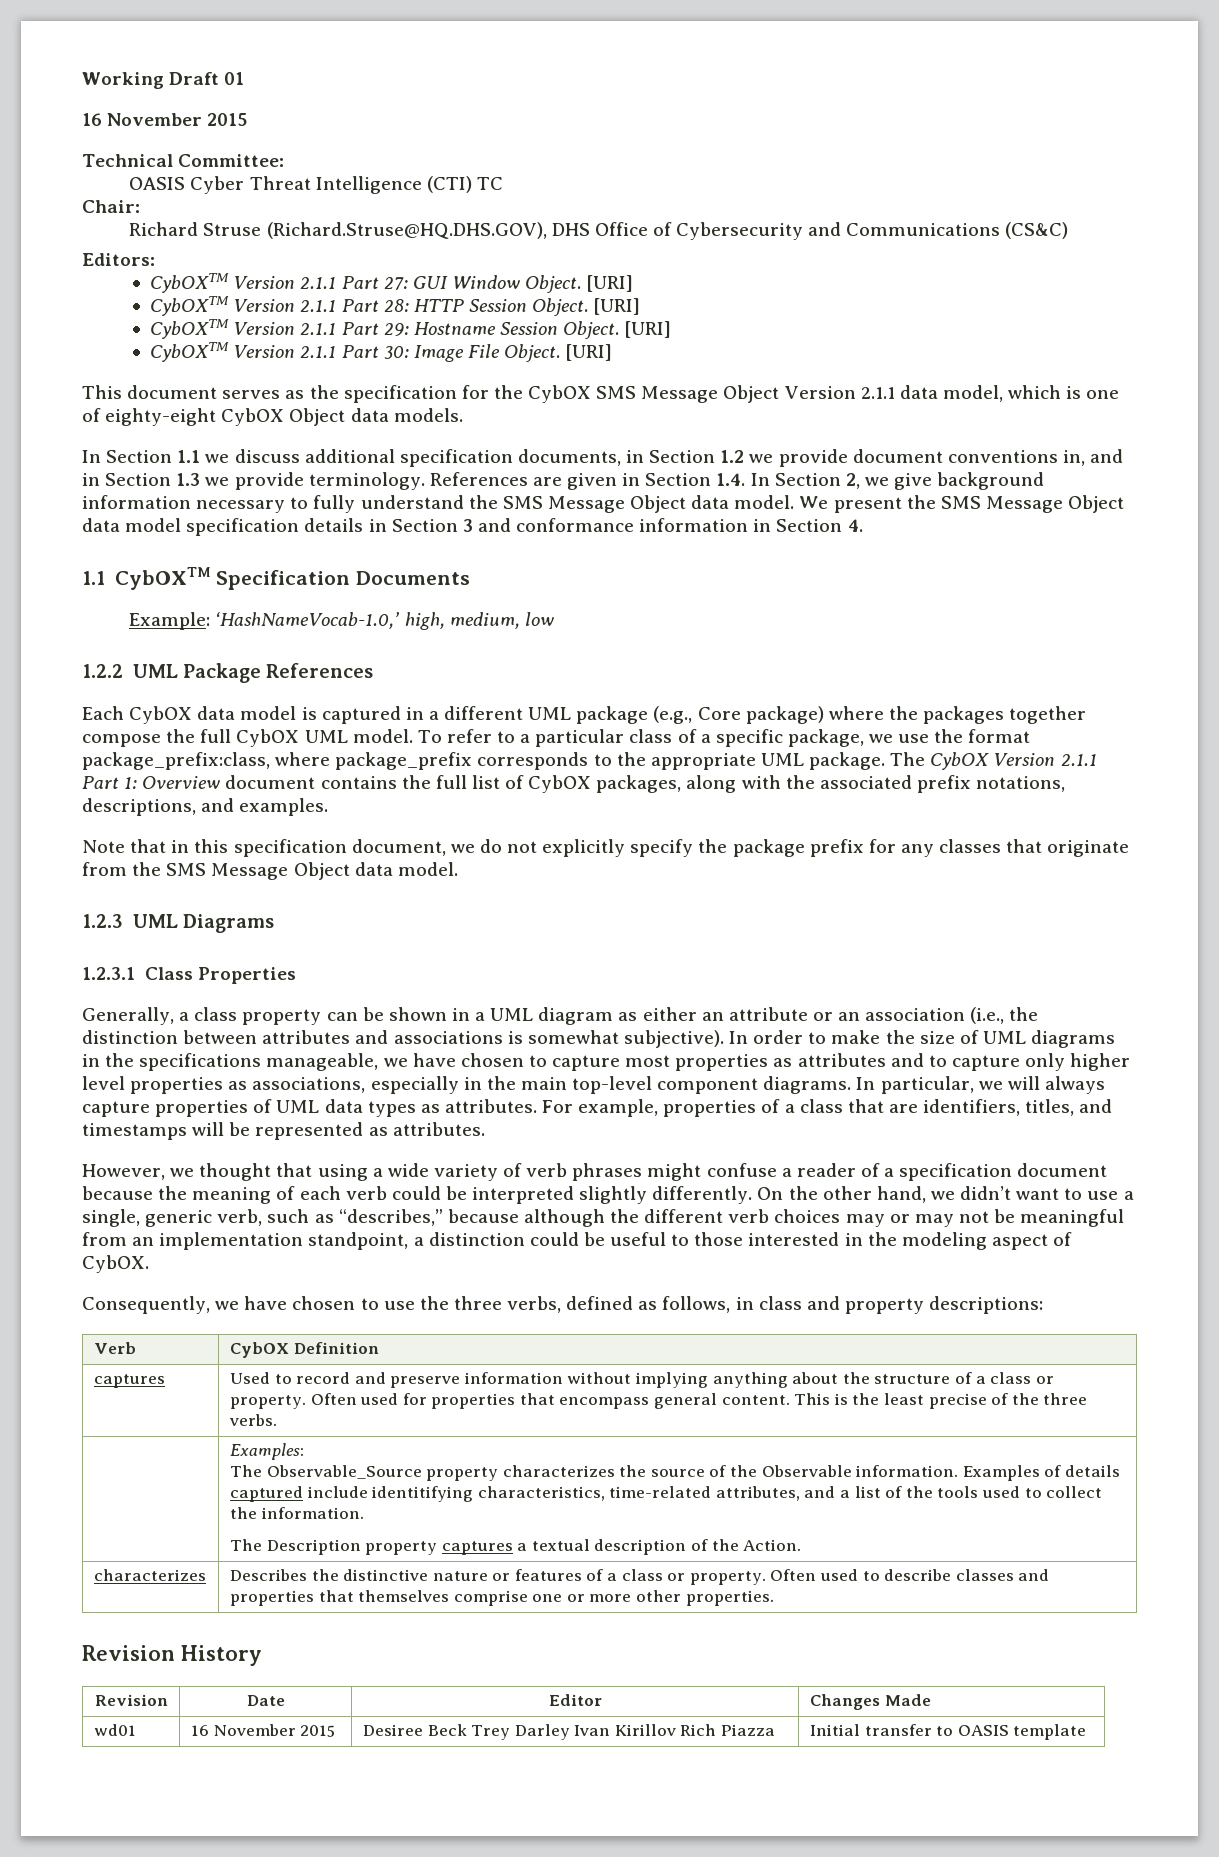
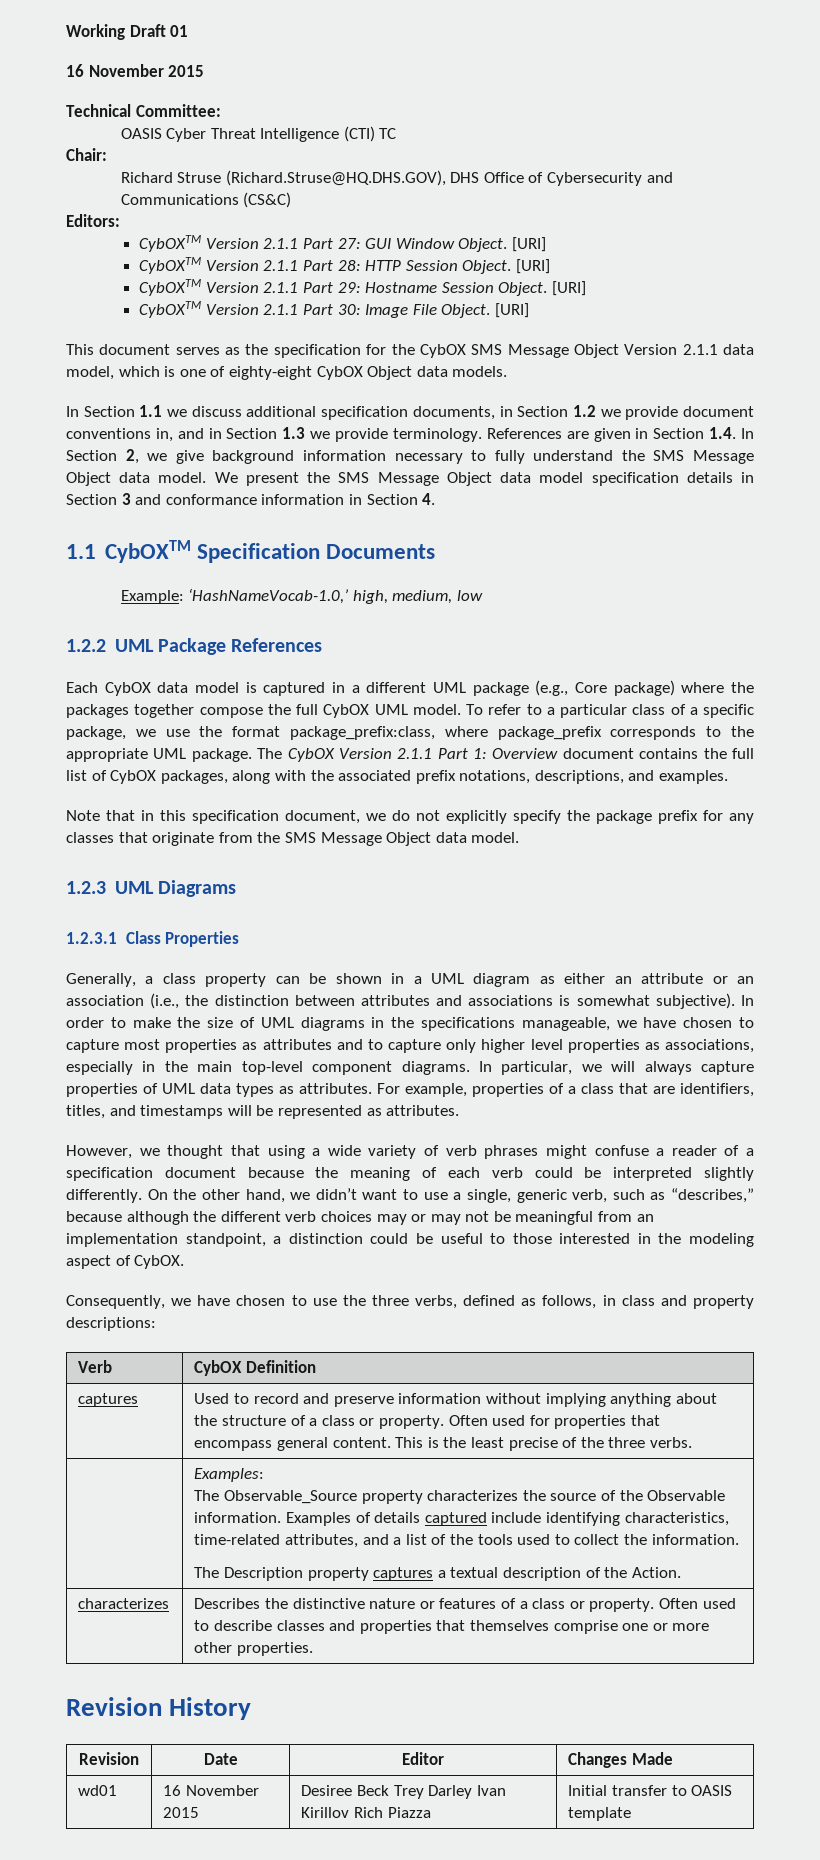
- Examples of details captured include identitifying characteristics, time-related attributes, and a list of the tools used to collect the information.
+ Examples of details captured include identifying characteristics, time-related attributes, and a list of the tools used to collect the information.

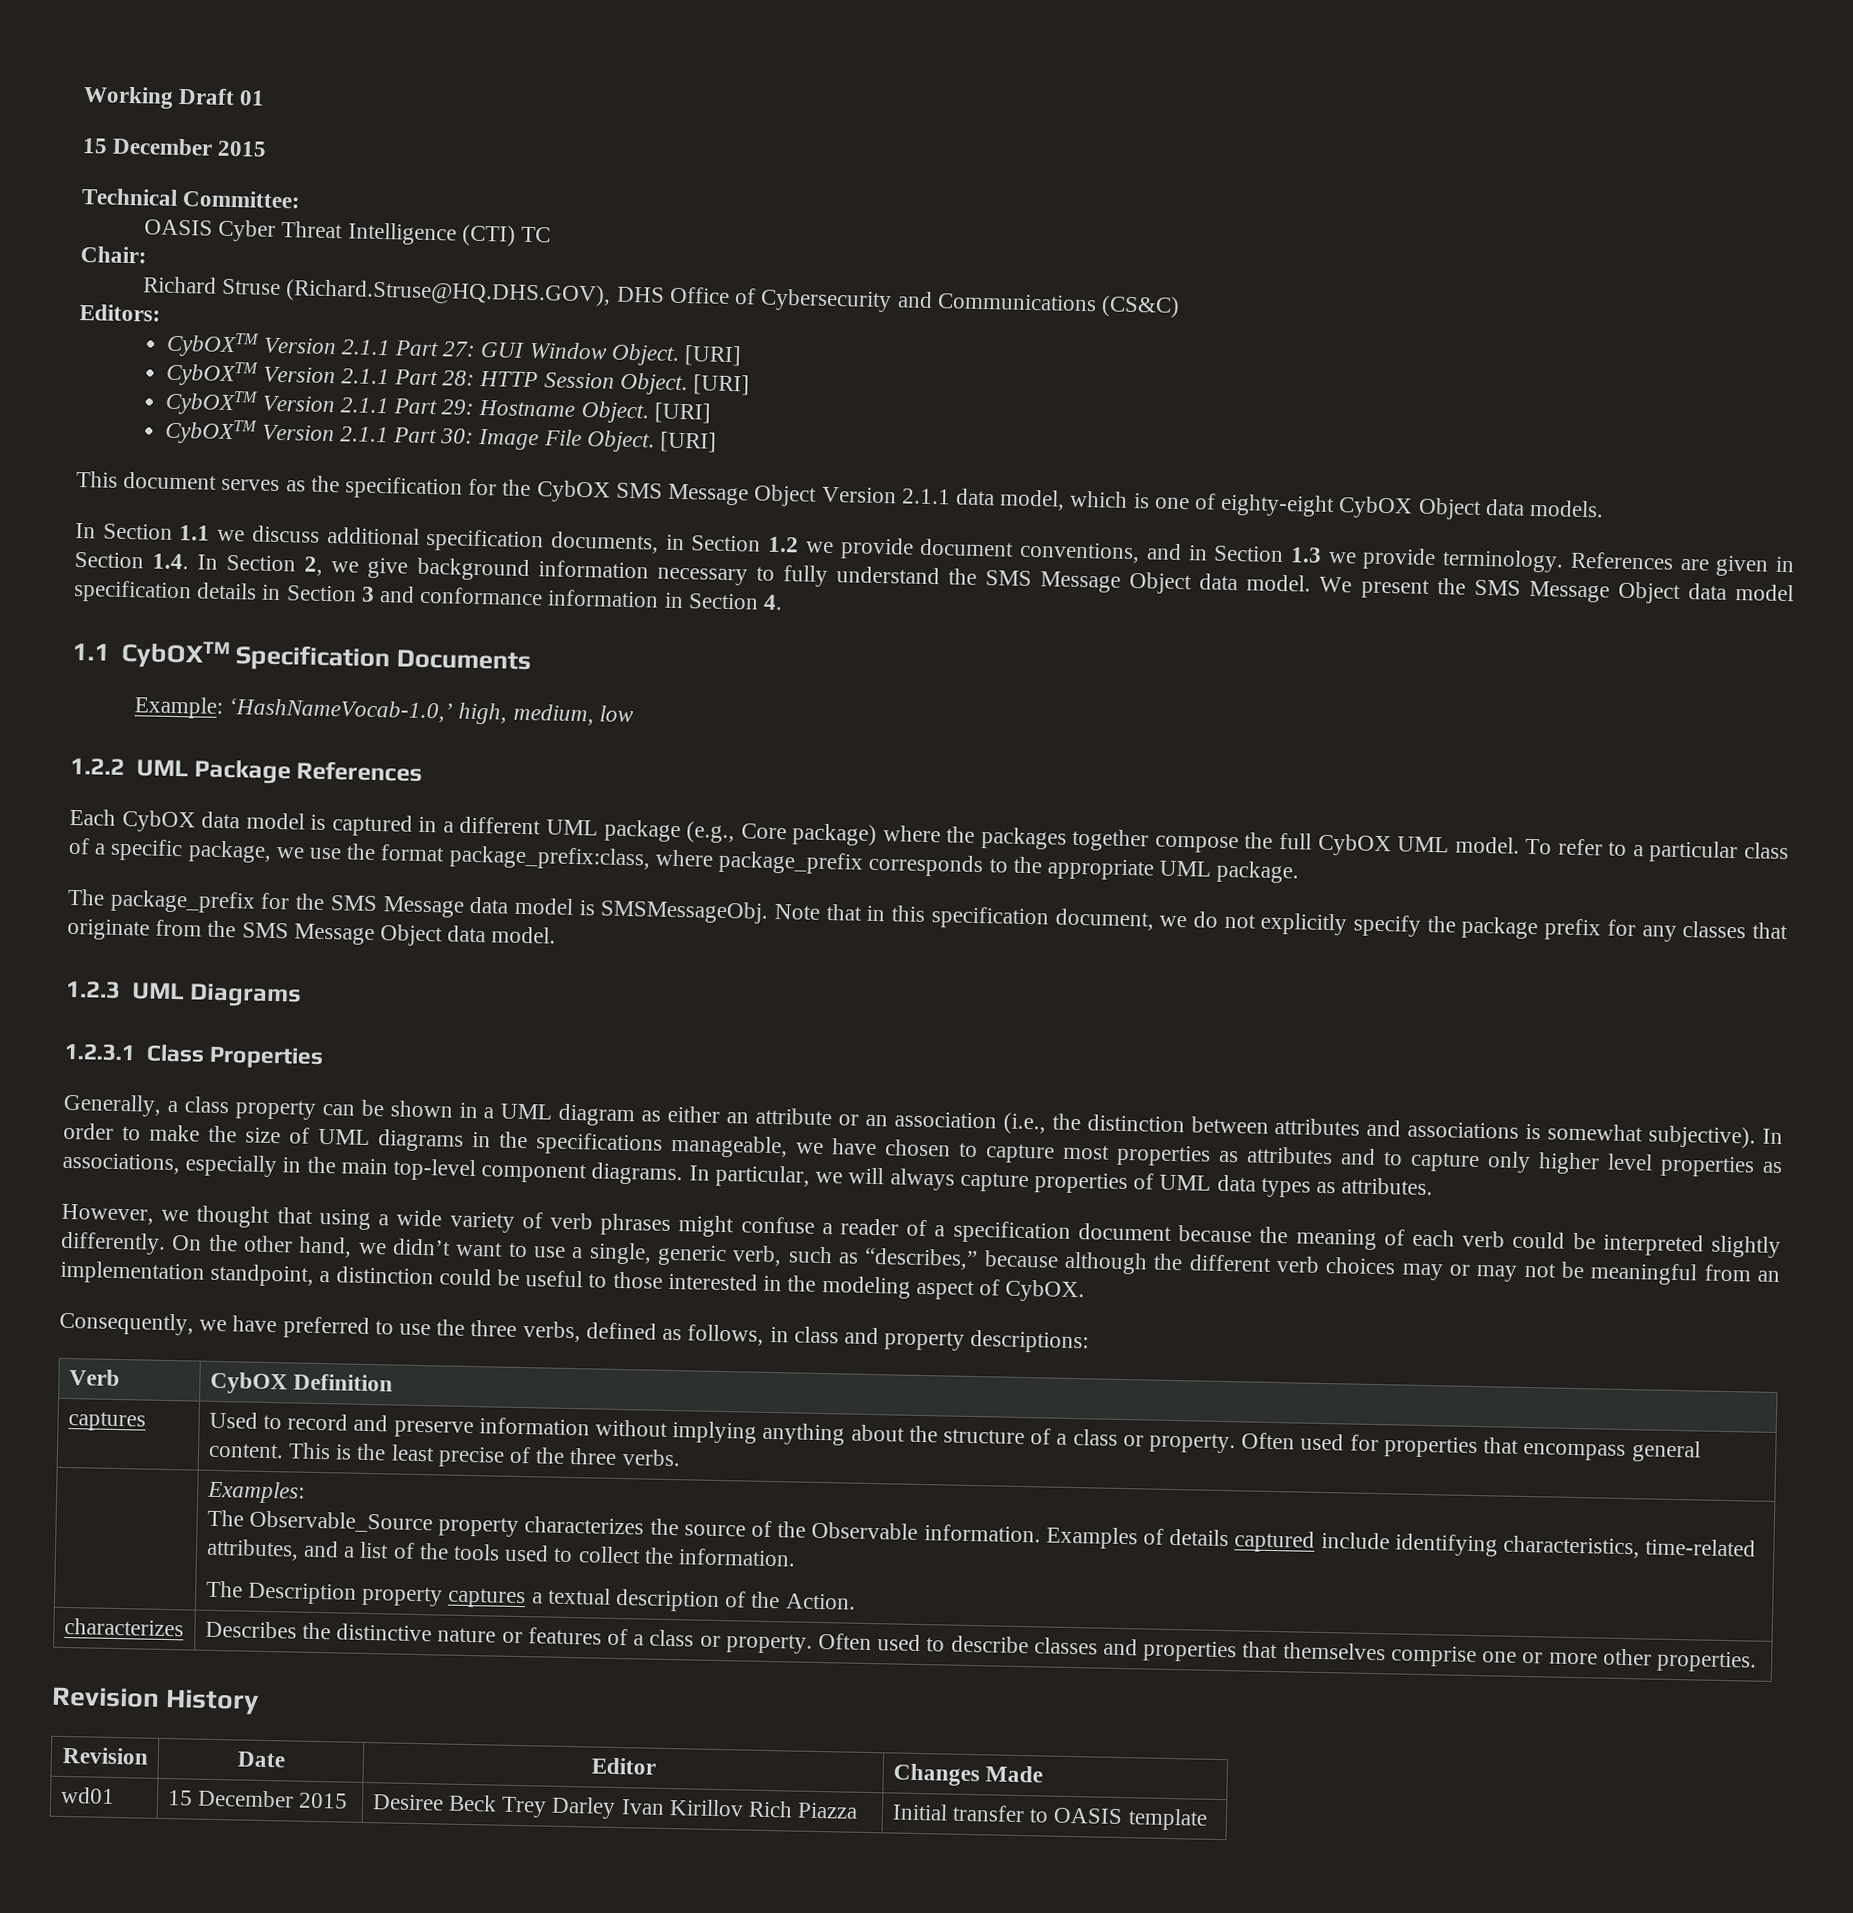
  Working Draft 01
- 16 November 2015
+ 15 December 2015
- CybOXTM Version 2.1.1 Part 29: Hostname Session Object.
+ CybOXTM Version 2.1.1 Part 29: Hostname Object.
- In Section 1.1 we discuss additional specification documents, in Section 1.2 we provide document conventions in, and in Section 1.3 we provide terminology.
+ In Section 1.1 we discuss additional specification documents, in Section 1.2 we provide document conventions, and in Section 1.3 we provide terminology.
- To refer to a particular class of a specific package, we use the format package_prefix:class, where package_prefix corresponds to the appropriate UML package. The CybOX Version 2.1.1 Part 1: Overview document contains the full list of CybOX packages, along with the associated prefix notations, descriptions, and examples.
- Note that in this specification document, we do not explicitly specify the package prefix for any classes that originate from the SMS Message Object data model.
+ To refer to a particular class of a specific package, we use the format package_prefix:class, where package_prefix corresponds to the appropriate UML package.
+ The package_prefix for the SMS Message data model is SMSMessageObj. Note that in this specification document, we do not explicitly specify the package prefix for any classes that originate from the SMS Message Object data model.
- For example, properties of a class that are identifiers, titles, and timestamps will be represented as attributes.
- Consequently, we have chosen to use the three verbs, defined as follows, in class and property descriptions:
+ Consequently, we have preferred to use the three verbs, defined as follows, in class and property descriptions:
- wd01 | 16 November 2015 | Desiree Beck Trey Darley Ivan Kirillov Rich Piazza | Initial transfer to OASIS template
+ wd01 | 15 December 2015 | Desiree Beck Trey Darley Ivan Kirillov Rich Piazza | Initial transfer to OASIS template

